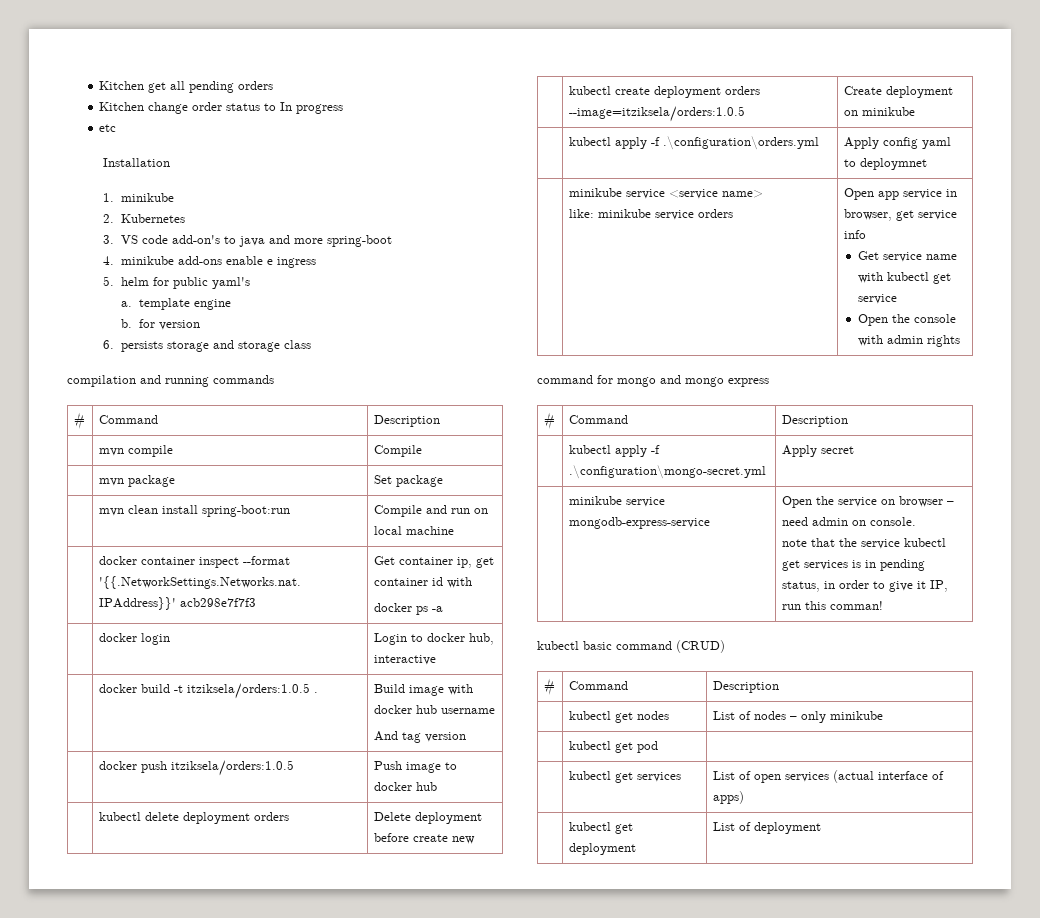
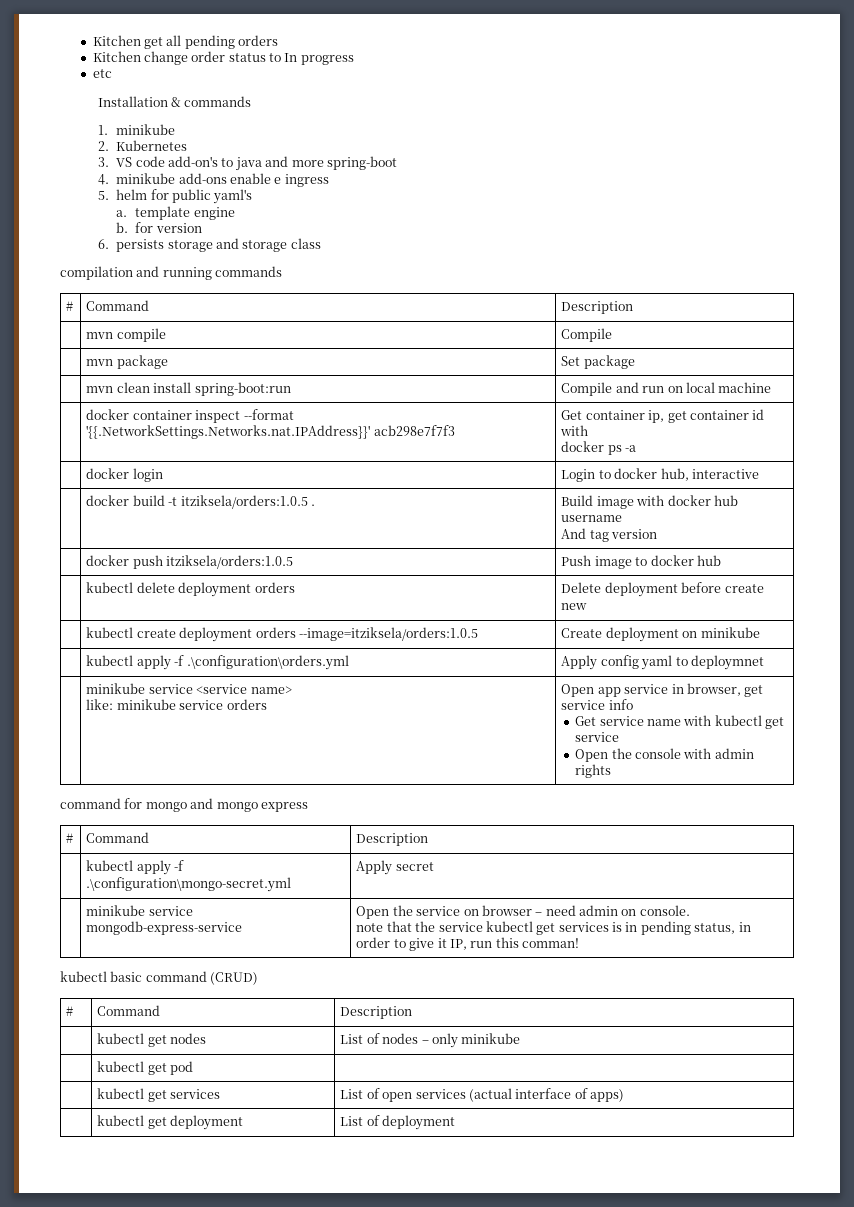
- Installation
+ Installation & commands

